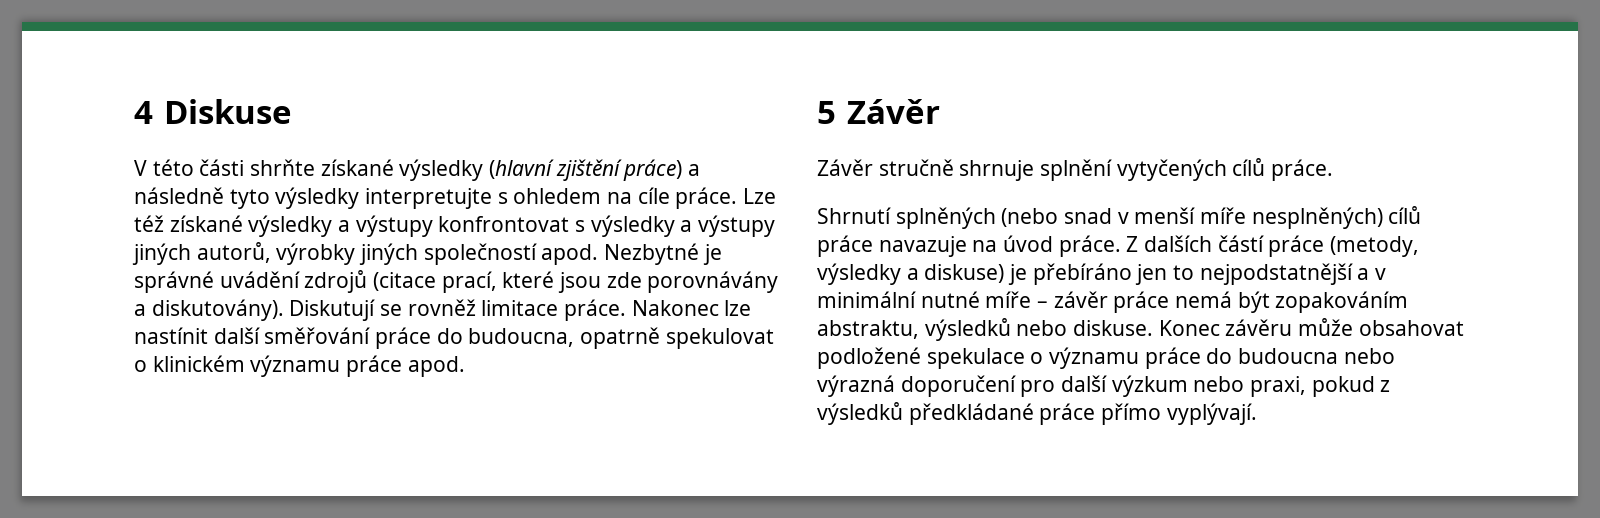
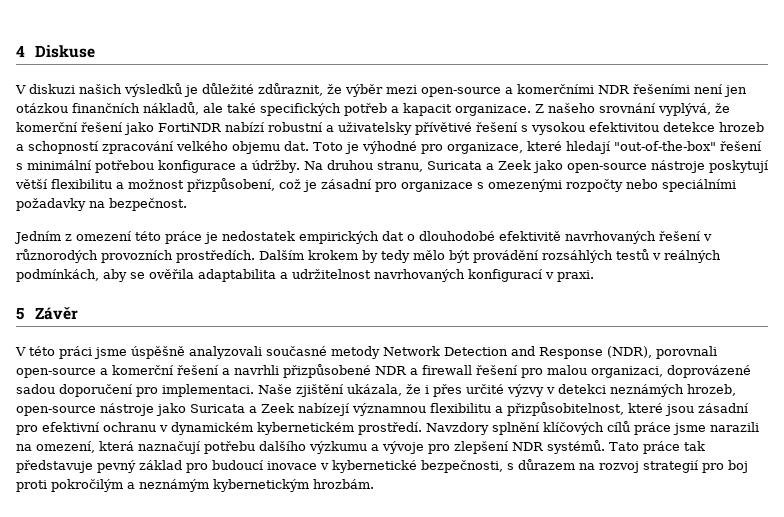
- V této části shrňte získané výsledky (hlavní zjištění práce) a následně tyto výsledky interpretujte s ohledem na cíle práce. Lze též získané výsledky a výstupy konfrontovat s výsledky a výstupy jiných autorů, výrobky jiných společností apod. Nezbytné je správné uvádění zdrojů (citace prací, které jsou zde porovnávány a diskutovány). Diskutují se rovněž limitace práce. Nakonec lze nastínit další směřování práce do budoucna, opatrně spekulovat o klinickém významu práce apod.
+ V diskuzi našich výsledků je důležité zdůraznit, že výběr mezi open-source a komerčními NDR řešeními není jen otázkou finančních nákladů, ale také specifických potřeb a kapacit organizace. Z našeho srovnání vyplývá, že komerční řešení jako FortiNDR nabízí robustní a uživatelsky přívětivé řešení s vysokou efektivitou detekce hrozeb a schopností zpracování velkého objemu dat. Toto je výhodné pro organizace, které hledají "out-of-the-box" řešení s minimální potřebou konfigurace a údržby. Na druhou stranu, Suricata a Zeek jako open-source nástroje poskytují větší flexibilitu a možnost přizpůsobení, což je zásadní pro organizace s omezenými rozpočty nebo speciálními požadavky na bezpečnost.
+ Jedním z omezení této práce je nedostatek empirických dat o dlouhodobé efektivitě navrhovaných řešení v různorodých provozních prostředích. Dalším krokem by tedy mělo být provádění rozsáhlých testů v reálných podmínkách, aby se ověřila adaptabilita a udržitelnost navrhovaných konfigurací v praxi.
  5 Závěr
- Závěr stručně shrnuje splnění vytyčených cílů práce.
- Shrnutí splněných (nebo snad v menší míře nesplněných) cílů práce navazuje na úvod práce. Z dalších částí práce (metody, výsledky a diskuse) je přebíráno jen to nejpodstatnější a v minimální nutné míře – závěr práce nemá být zopakováním abstraktu, výsledků nebo diskuse. Konec závěru může obsahovat podložené spekulace o významu práce do budoucna nebo výrazná doporučení pro další výzkum nebo praxi, pokud z výsledků předkládané práce přímo vyplývají.
+ V této práci jsme úspěšně analyzovali současné metody Network Detection and Response (NDR), porovnali open-source a komerční řešení a navrhli přizpůsobené NDR a firewall řešení pro malou organizaci, doprovázené sadou doporučení pro implementaci. Naše zjištění ukázala, že i přes určité výzvy v detekci neznámých hrozeb, open-source nástroje jako Suricata a Zeek nabízejí významnou flexibilitu a přizpůsobitelnost, které jsou zásadní pro efektivní ochranu v dynamickém kybernetickém prostředí. Navzdory splnění klíčových cílů práce jsme narazili na omezení, která naznačují potřebu dalšího výzkumu a vývoje pro zlepšení NDR systémů. Tato práce tak představuje pevný základ pro budoucí inovace v kybernetické bezpečnosti, s důrazem na rozvoj strategií pro boj proti pokročilým a neznámým kybernetickým hrozbám.

